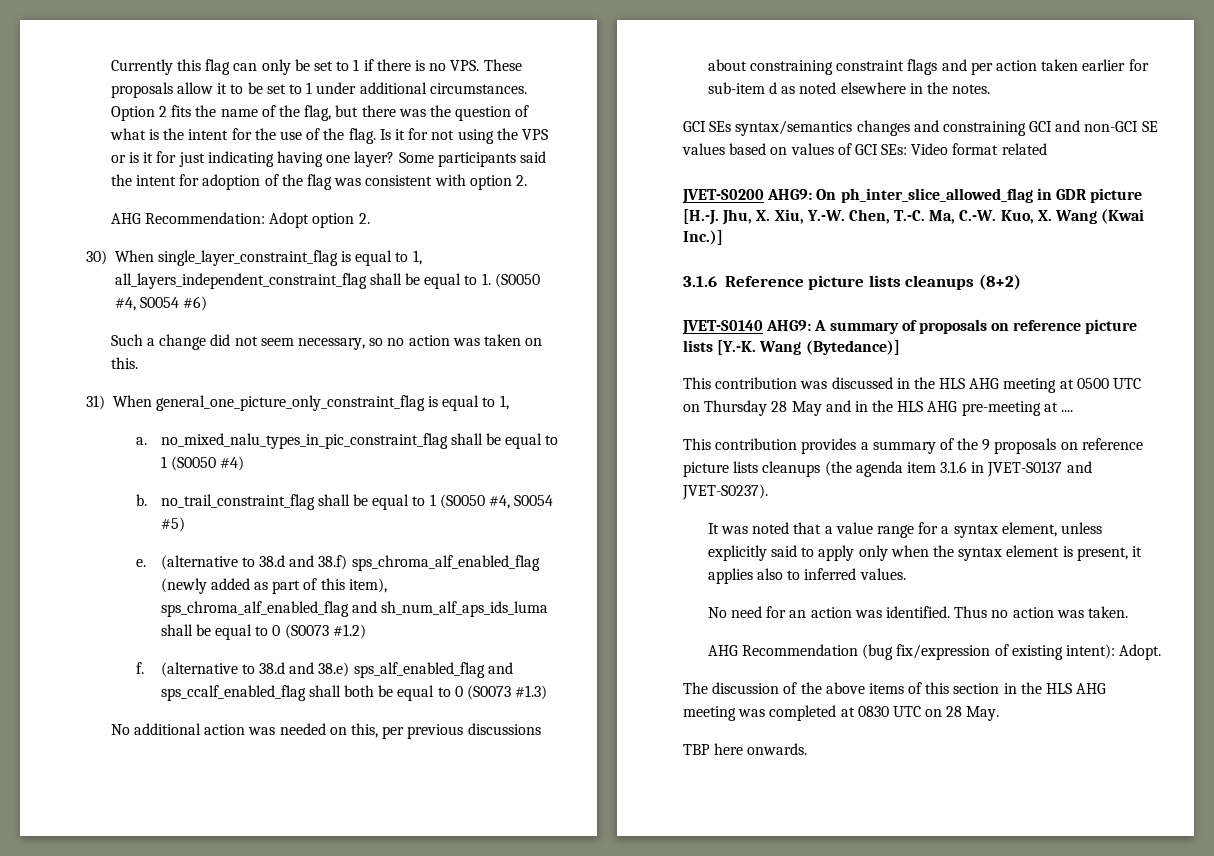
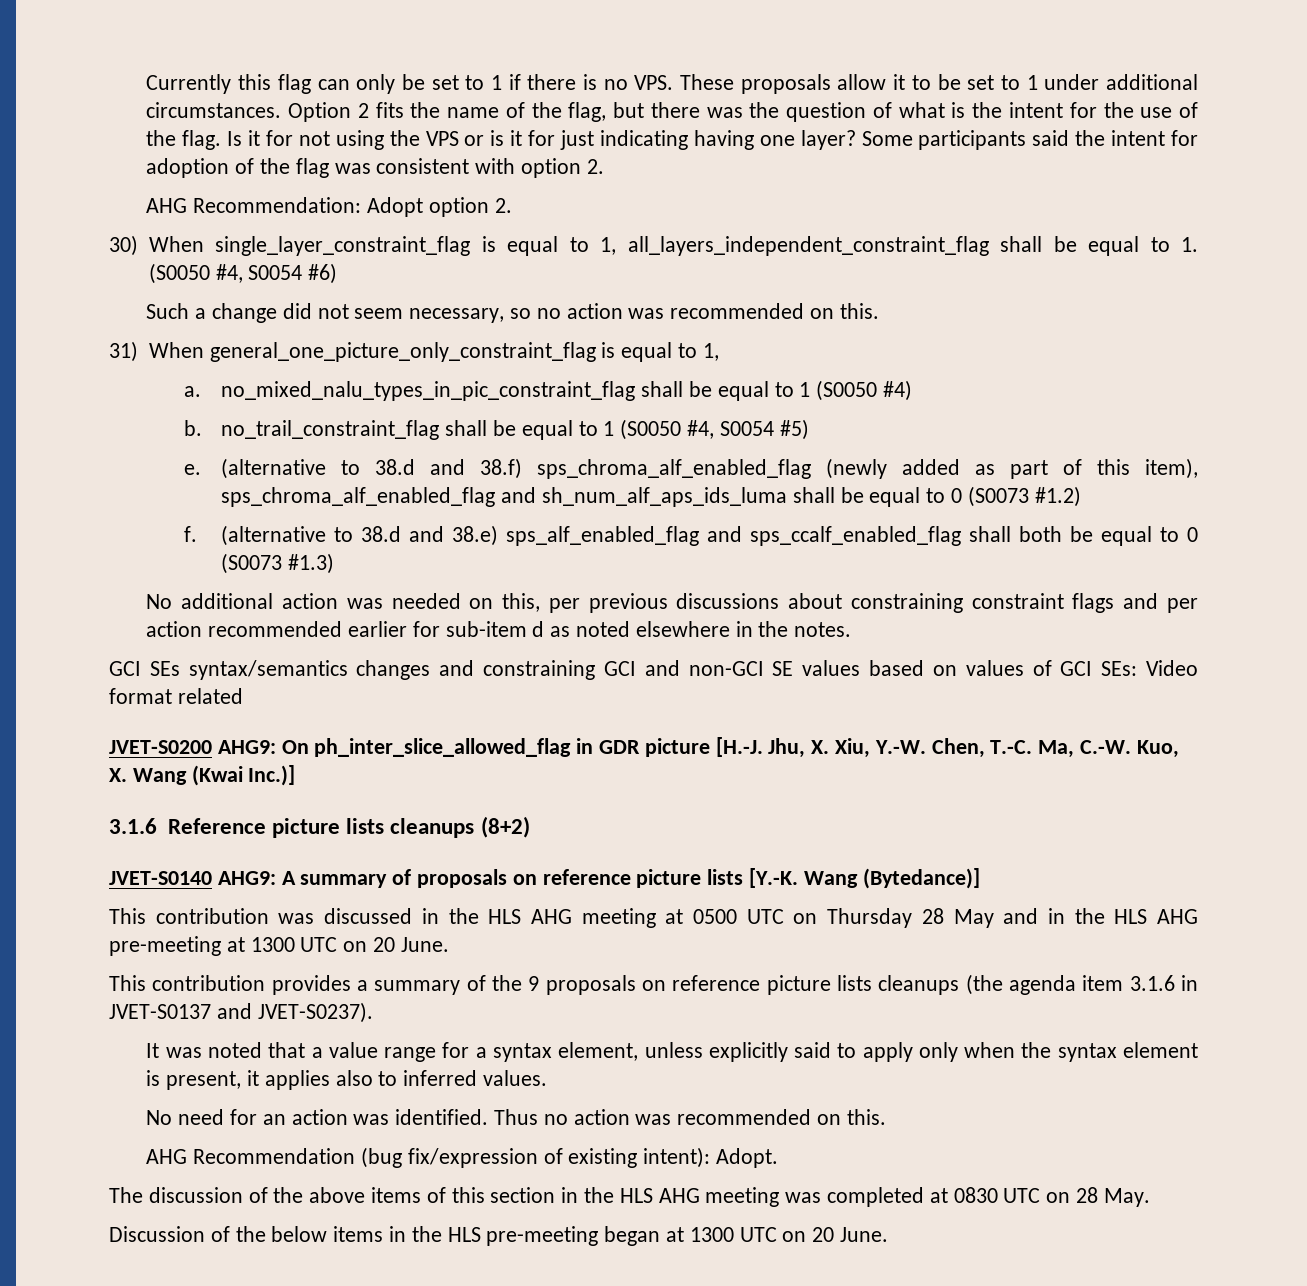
- Such a change did not seem necessary, so no action was taken on this.
+ Such a change did not seem necessary, so no action was recommended on this.
- No additional action was needed on this, per previous discussions about constraining constraint flags and per action taken earlier for sub-item d as noted elsewhere in the notes.
+ No additional action was needed on this, per previous discussions about constraining constraint flags and per action recommended earlier for sub-item d as noted elsewhere in the notes.
- This contribution was discussed in the HLS AHG meeting at 0500 UTC on Thursday 28 May and in the HLS AHG pre-meeting at ....
+ This contribution was discussed in the HLS AHG meeting at 0500 UTC on Thursday 28 May and in the HLS AHG pre-meeting at 1300 UTC on 20 June.
- Thus no action was taken.
+ Thus no action was recommended on this.
- TBP here onwards.
+ Discussion of the below items in the HLS pre-meeting began at 1300 UTC on 20 June.

